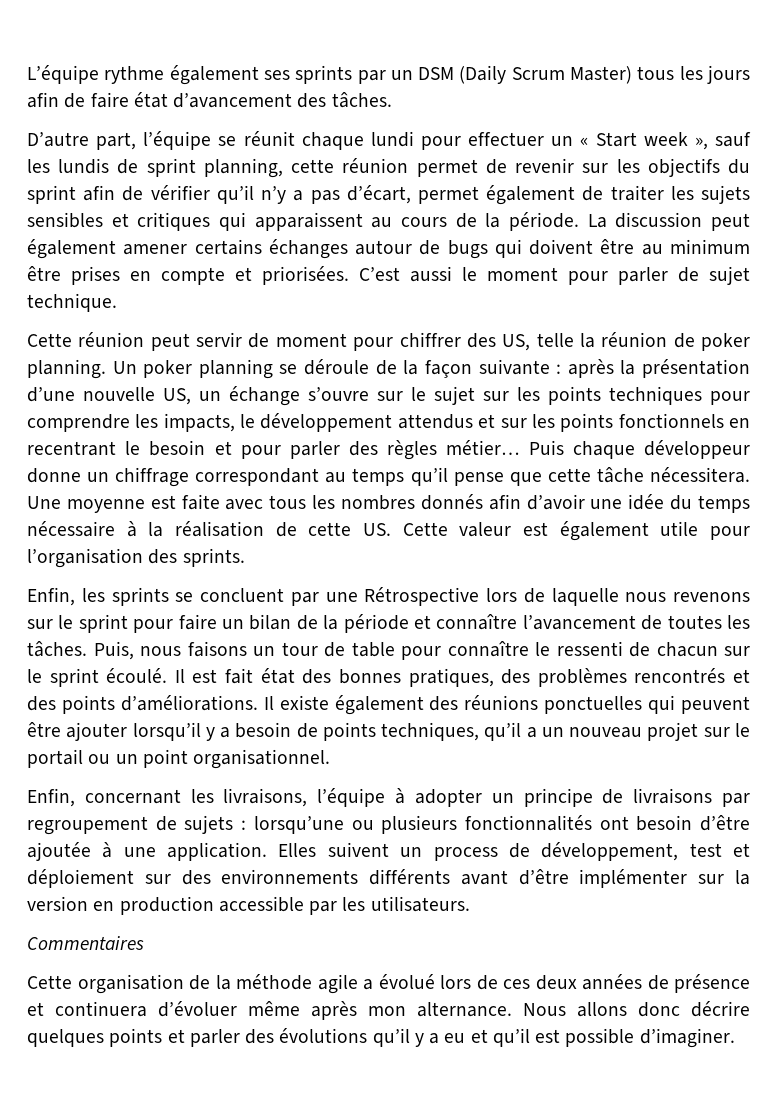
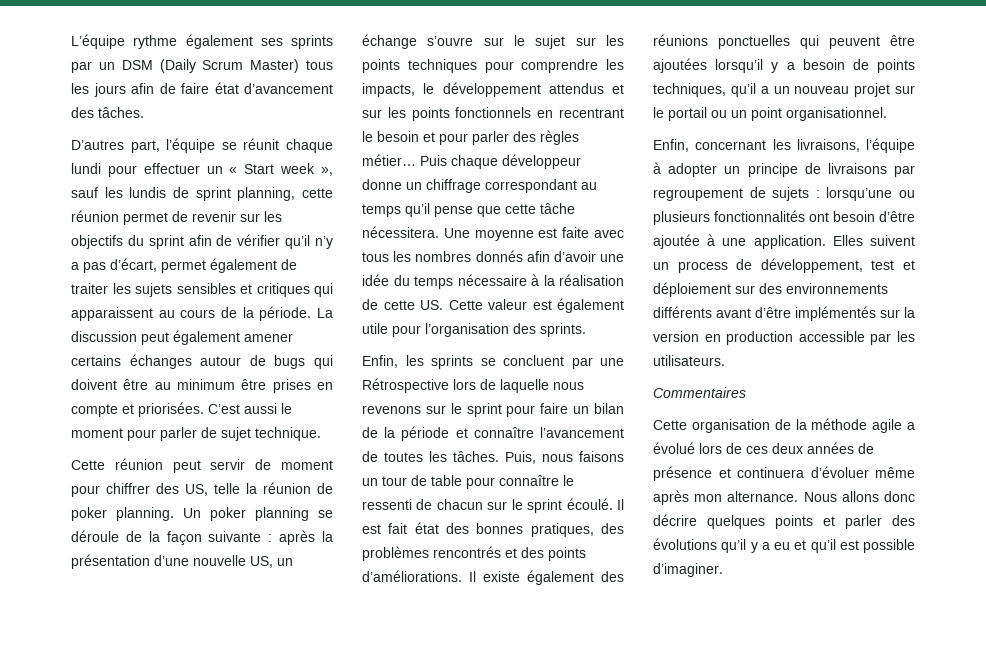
- D’autre part, l’équipe se réunit chaque lundi pour effectuer un « Start week », sauf les lundis de sprint planning, cette réunion permet de revenir sur les objectifs du sprint afin de vérifier qu’il n’y a pas d’écart, permet également de traiter les sujets sensibles et critiques qui apparaissent au cours de la période.
+ D’autres part, l’équipe se réunit chaque lundi pour effectuer un « Start week », sauf les lundis de sprint planning, cette réunion permet de revenir sur les objectifs du sprint afin de vérifier qu’il n’y a pas d’écart, permet également de traiter les sujets sensibles et critiques qui apparaissent au cours de la période.
- Il existe également des réunions ponctuelles qui peuvent être ajouter lorsqu’il y a besoin de points techniques, qu’il a un nouveau projet sur le portail ou un point organisationnel.
+ Il existe également des réunions ponctuelles qui peuvent être ajoutées lorsqu’il y a besoin de points techniques, qu’il a un nouveau projet sur le portail ou un point organisationnel.
- Elles suivent un process de développement, test et déploiement sur des environnements différents avant d’être implémenter sur la version en production accessible par les utilisateurs.
+ Elles suivent un process de développement, test et déploiement sur des environnements différents avant d’être implémentés sur la version en production accessible par les utilisateurs.

